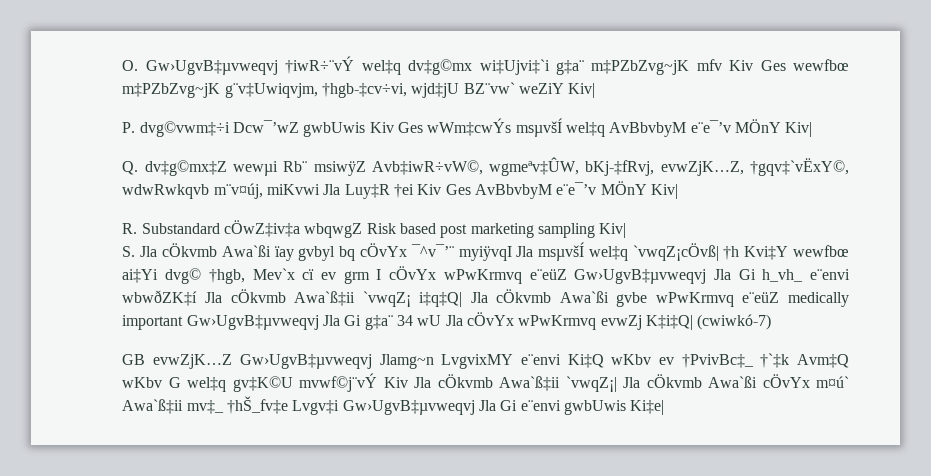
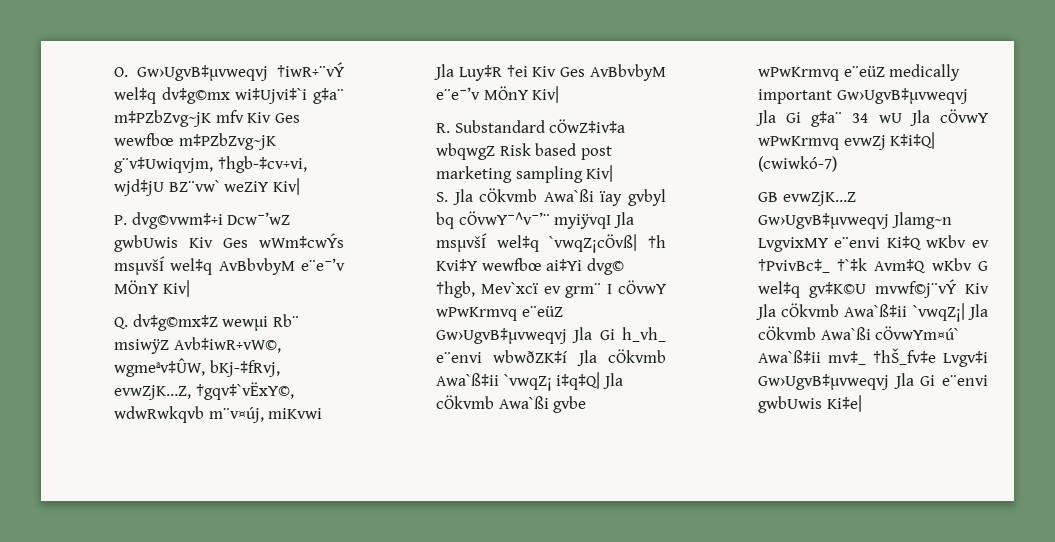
- S. Jla cÖkvmb Awa`ßi ïay gvbyl bq cÖvYx ¯^v¯’¨ myiÿvqI Jla msµvšÍ wel‡q `vwqZ¡cÖvß| †h Kvi‡Y wewfbœ ai‡Yi dvg© †hgb, Mev`x cï ev grm I cÖvYx wPwKrmvq e¨eüZ Gw›UgvB‡µvweqvj Jla Gi h_vh_ e¨envi wbwðZK‡í Jla cÖkvmb Awa`ß‡ii `vwqZ¡ i‡q‡Q| Jla cÖkvmb Awa`ßi gvbe wPwKrmvq e¨eüZ medically important Gw›UgvB‡µvweqvj Jla Gi g‡a¨ 34 wU Jla cÖvYx wPwKrmvq evwZj K‡i‡Q| (cwiwkó-7)
+ S. Jla cÖkvmb Awa`ßi ïay gvbyl bq cÖvwY¯^v¯’¨ myiÿvqI Jla msµvšÍ wel‡q `vwqZ¡cÖvß| †h Kvi‡Y wewfbœ ai‡Yi dvg© †hgb, Mev`xcï ev grm¨ I cÖvwY wPwKrmvq e¨eüZ Gw›UgvB‡µvweqvj Jla Gi h_vh_ e¨envi wbwðZK‡í Jla cÖkvmb Awa`ß‡ii `vwqZ¡ i‡q‡Q| Jla cÖkvmb Awa`ßi gvbe wPwKrmvq e¨eüZ medically important Gw›UgvB‡µvweqvj Jla Gi g‡a¨ 34 wU Jla cÖvwY wPwKrmvq evwZj K‡i‡Q| (cwiwkó-7)
- GB evwZjK…Z Gw›UgvB‡µvweqvj Jlamg~n LvgvixMY e¨envi Ki‡Q wKbv ev †PvivBc‡_ †`‡k Avm‡Q wKbv G wel‡q gv‡K©U mvwf©j¨vÝ Kiv Jla cÖkvmb Awa`ß‡ii `vwqZ¡| Jla cÖkvmb Awa`ßi cÖvYx m¤ú` Awa`ß‡ii mv‡_ †hŠ_fv‡e Lvgv‡i Gw›UgvB‡µvweqvj Jla Gi e¨envi gwbUwis Ki‡e|
+ GB evwZjK…Z Gw›UgvB‡µvweqvj Jlamg~n LvgvixMY e¨envi Ki‡Q wKbv ev †PvivBc‡_ †`‡k Avm‡Q wKbv G wel‡q gv‡K©U mvwf©j¨vÝ Kiv Jla cÖkvmb Awa`ß‡ii `vwqZ¡| Jla cÖkvmb Awa`ßi cÖvwYm¤ú` Awa`ß‡ii mv‡_ †hŠ_fv‡e Lvgv‡i Gw›UgvB‡µvweqvj Jla Gi e¨envi gwbUwis Ki‡e|

